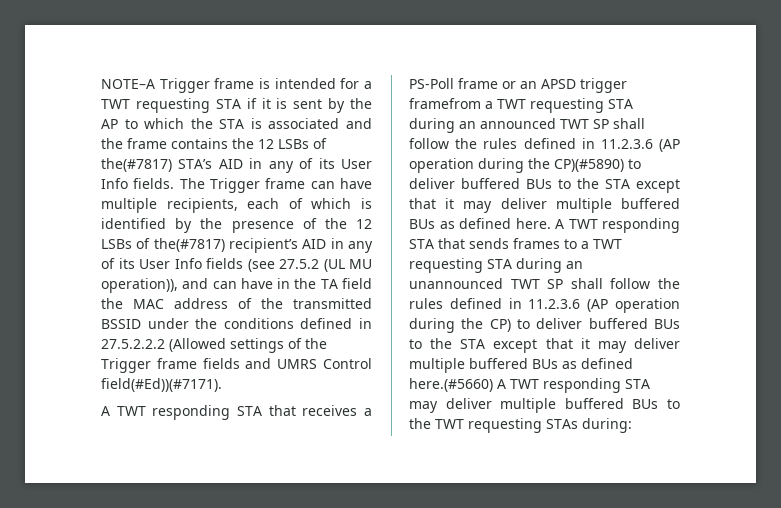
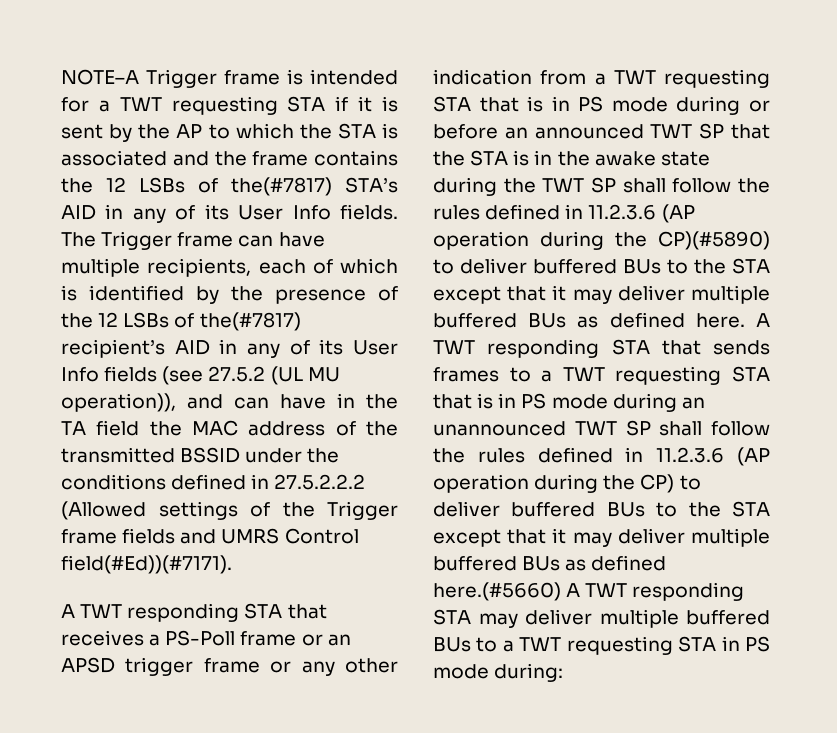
- A TWT responding STA that receives a PS-Poll frame or an APSD trigger framefrom a TWT requesting STA during an announced TWT SP shall follow the rules defined in 11.2.3.6 (AP operation during the CP)(#5890) to deliver buffered BUs to the STA except that it may deliver multiple buffered BUs as defined here.
+ A TWT responding STA that receives a PS-Poll frame or an APSD trigger frame or any other indication from a TWT requesting STA that is in PS mode during or before an announced TWT SP that the STA is in the awake state during the TWT SP shall follow the rules defined in 11.2.3.6 (AP operation during the CP)(#5890) to deliver buffered BUs to the STA except that it may deliver multiple buffered BUs as defined here.
- A TWT responding STA that sends frames to a TWT requesting STA during an unannounced TWT SP shall follow the rules defined in 11.2.3.6 (AP operation during the CP) to deliver buffered BUs to the STA except that it may deliver multiple buffered BUs as defined here.(#5660) A TWT responding STA may deliver multiple buffered BUs to the TWT requesting STAs during:
+ A TWT responding STA that sends frames to a TWT requesting STA that is in PS mode during an unannounced TWT SP shall follow the rules defined in 11.2.3.6 (AP operation during the CP) to deliver buffered BUs to the STA except that it may deliver multiple buffered BUs as defined here.(#5660) A TWT responding STA may deliver multiple buffered BUs to a TWT requesting STA in PS mode during:

